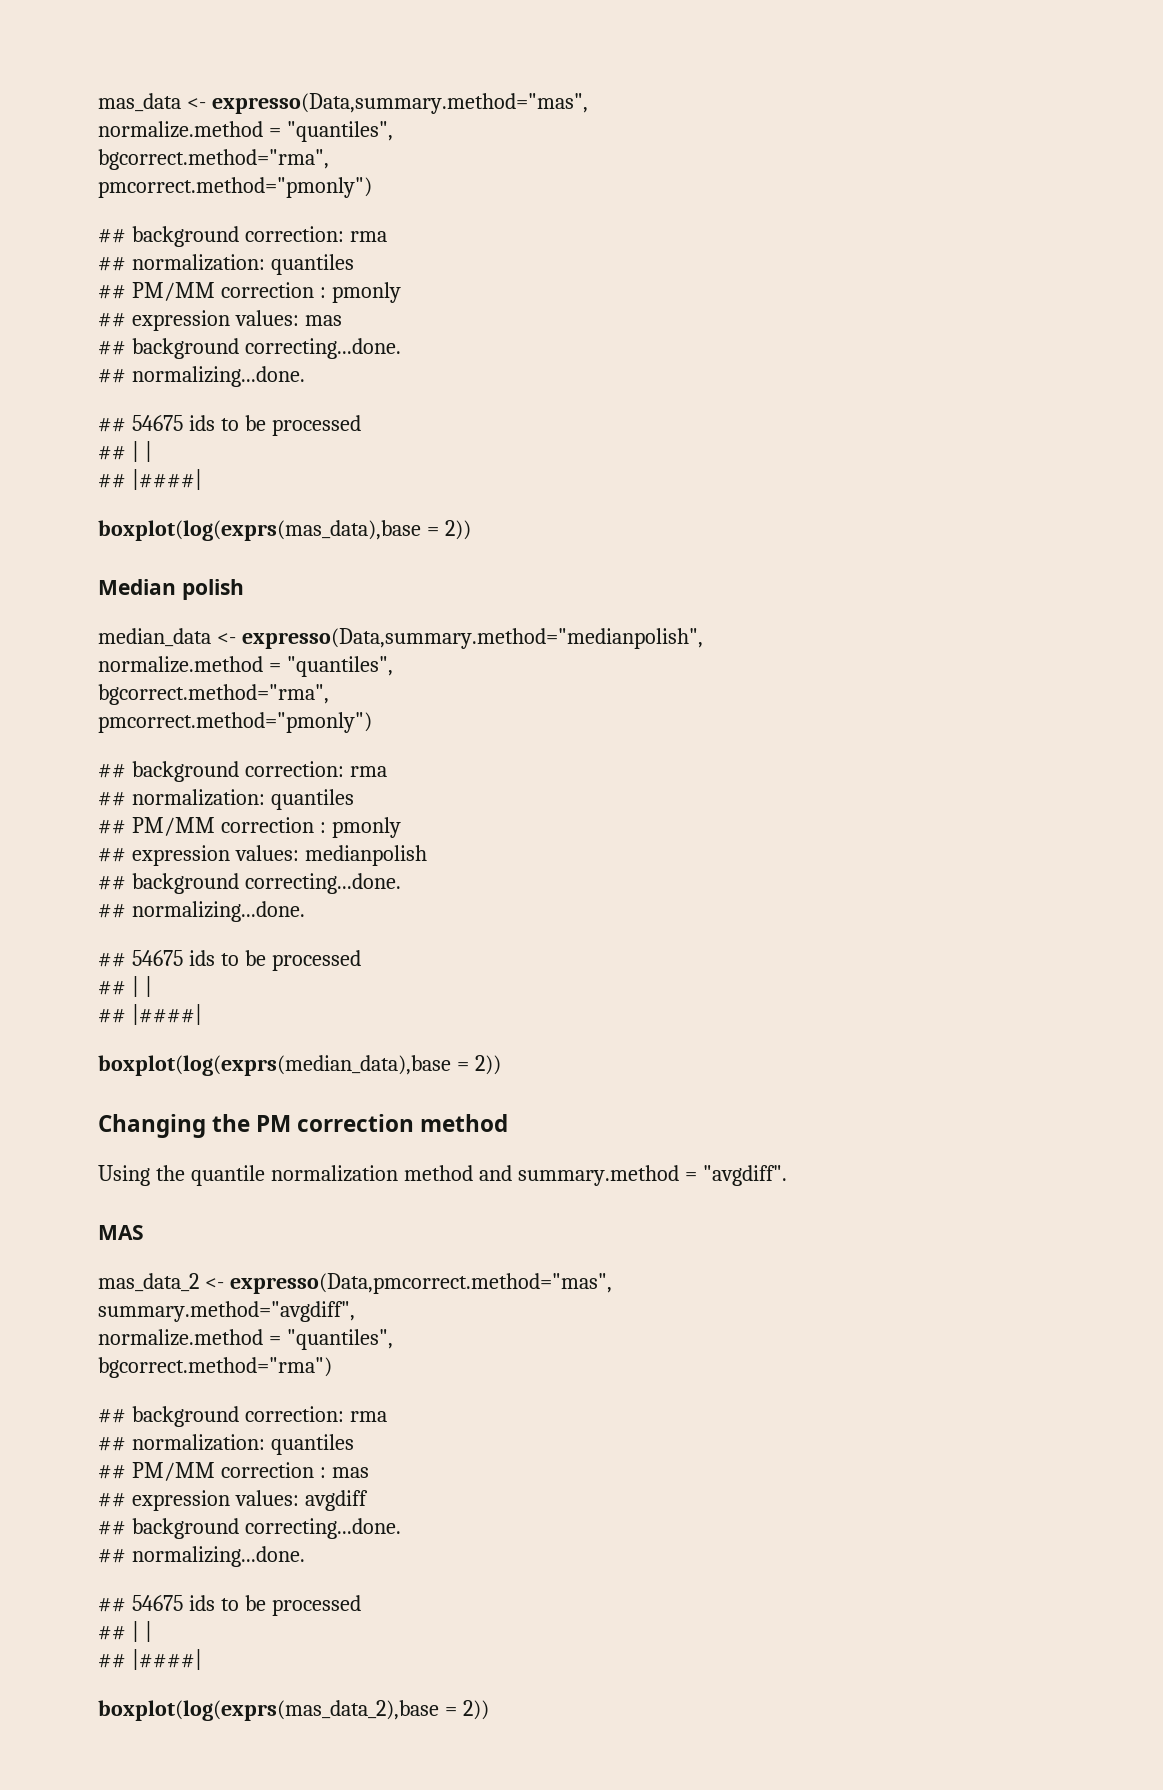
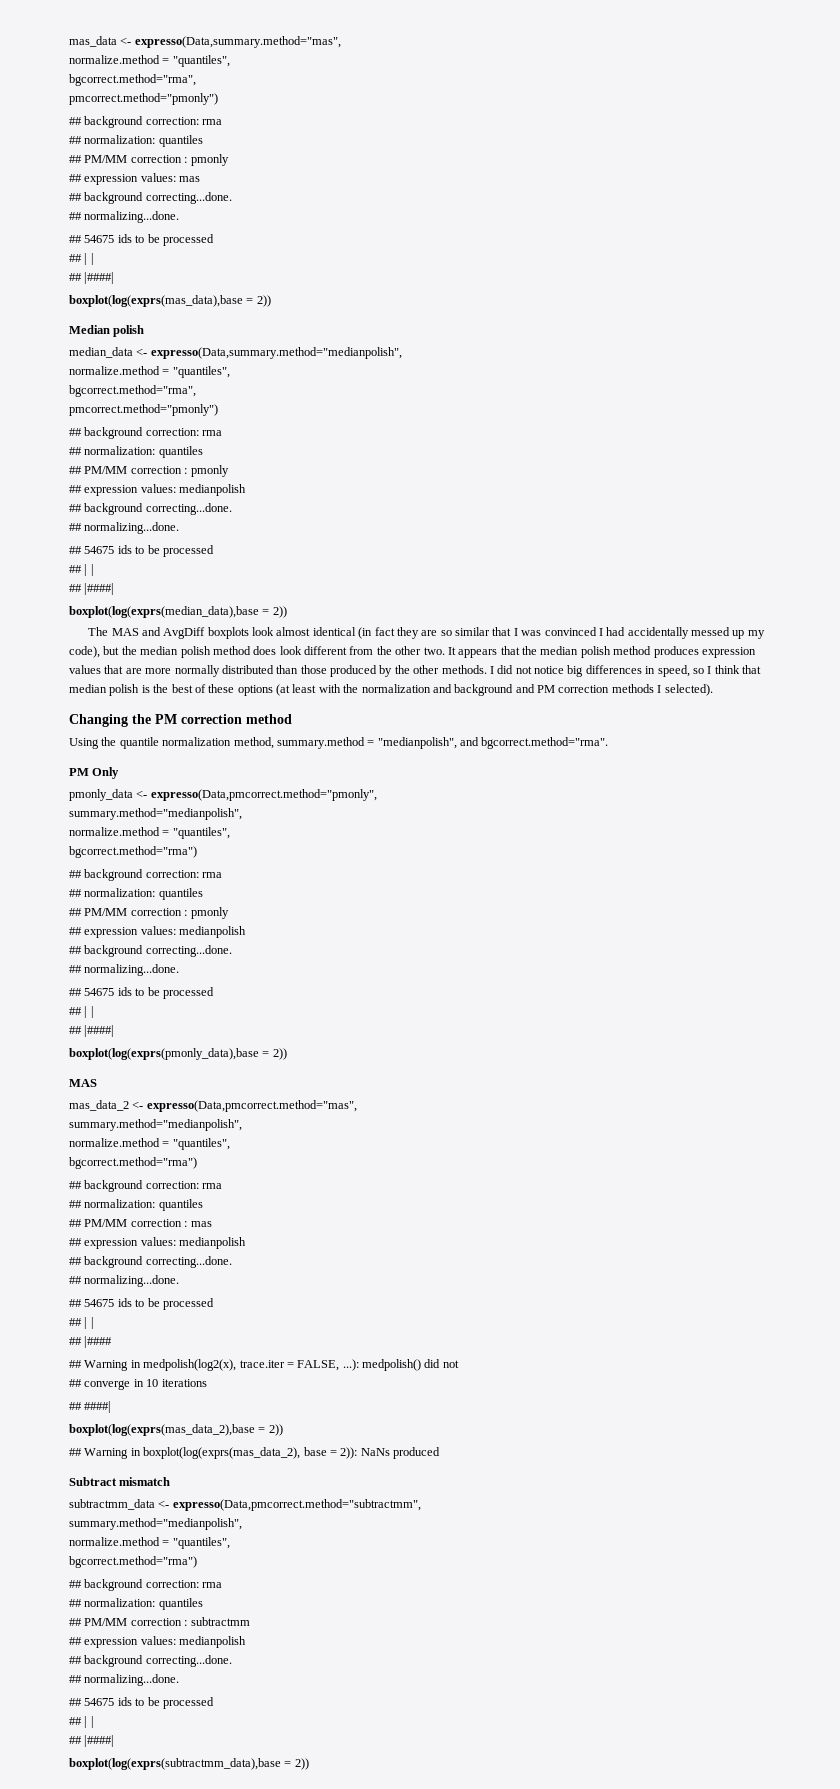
+ The MAS and AvgDiff boxplots look almost identical (in fact they are so similar that I was convinced I had accidentally messed up my code), but the median polish method does look different from the other two. It appears that the median polish method produces expression values that are more normally distributed than those produced by the other methods. I did not notice big differences in speed, so I think that median polish is the best of these options (at least with the normalization and background and PM correction methods I selected).
- Using the quantile normalization method and summary.method = "avgdiff".
+ Using the quantile normalization method, summary.method = "medianpolish", and bgcorrect.method="rma".
+ PM Only
+ pmonly_data <- expresso(Data,pmcorrect.method="pmonly",
+ summary.method="medianpolish",
+ normalize.method = "quantiles",
+ bgcorrect.method="rma")
+ ## background correction: rma
+ ## normalization: quantiles
+ ## PM/MM correction : pmonly
+ ## expression values: medianpolish
+ ## background correcting...done.
+ ## normalizing...done.
+ ## 54675 ids to be processed
+ ## | |
+ ## |####|
+ boxplot(log(exprs(pmonly_data),base = 2))
  mas_data_2 <- expresso(Data,pmcorrect.method="mas",
- summary.method="avgdiff",
+ summary.method="medianpolish",
  ## PM/MM correction : mas
- ## expression values: avgdiff
+ ## expression values: medianpolish
+ ## background correcting...done.
+ ## normalizing...done.
+ ## 54675 ids to be processed
+ ## | |
+ ## |####
+ ## Warning in medpolish(log2(x), trace.iter = FALSE, ...): medpolish() did not
+ ## converge in 10 iterations
+ ## ####|
+ boxplot(log(exprs(mas_data_2),base = 2))
+ ## Warning in boxplot(log(exprs(mas_data_2), base = 2)): NaNs produced
+ Subtract mismatch
+ subtractmm_data <- expresso(Data,pmcorrect.method="subtractmm",
+ summary.method="medianpolish",
+ normalize.method = "quantiles",
+ bgcorrect.method="rma")
+ ## background correction: rma
+ ## normalization: quantiles
+ ## PM/MM correction : subtractmm
+ ## expression values: medianpolish
- boxplot(log(exprs(mas_data_2),base = 2))
+ boxplot(log(exprs(subtractmm_data),base = 2))

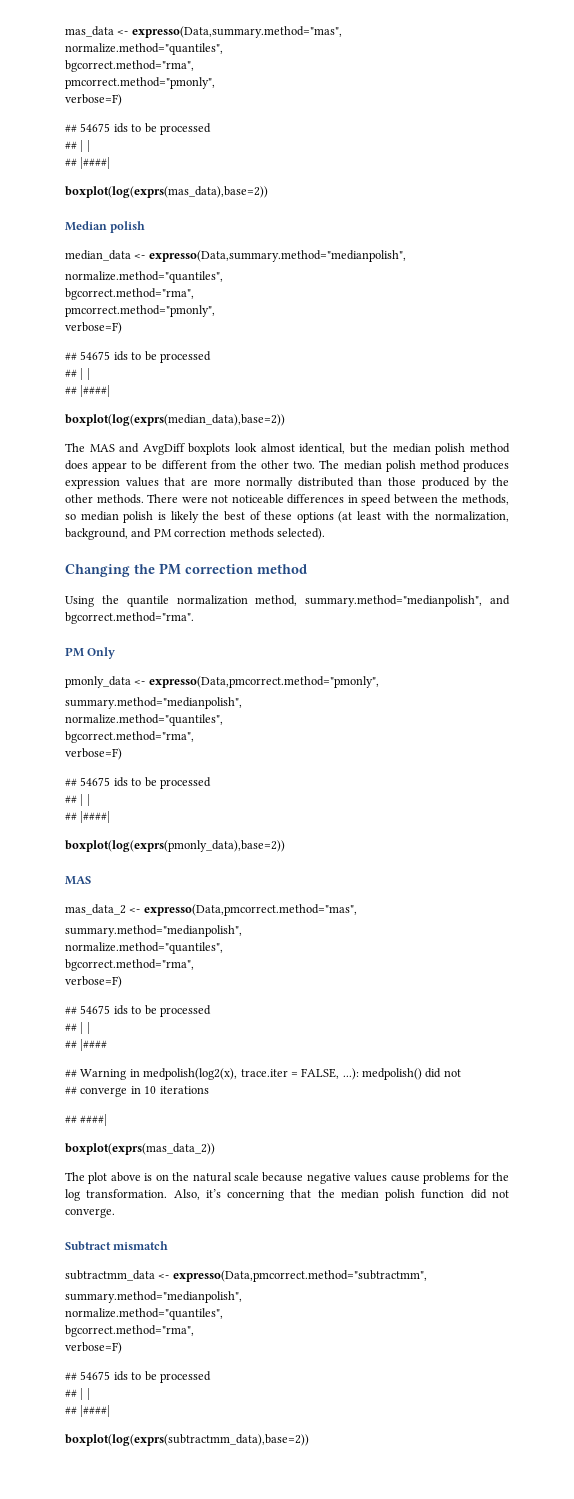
  mas_data <- expresso(Data,summary.method="mas",
- normalize.method = "quantiles",
+ normalize.method="quantiles",
  bgcorrect.method="rma",
- pmcorrect.method="pmonly")
- ## background correction: rma
- ## normalization: quantiles
- ## PM/MM correction : pmonly
- ## expression values: mas
- ## background correcting...done.
- ## normalizing...done.
+ pmcorrect.method="pmonly",
+ verbose=F)
- boxplot(log(exprs(mas_data),base = 2))
+ boxplot(log(exprs(mas_data),base=2))
  median_data <- expresso(Data,summary.method="medianpolish",
- normalize.method = "quantiles",
+ normalize.method="quantiles",
  bgcorrect.method="rma",
- pmcorrect.method="pmonly")
- ## background correction: rma
- ## normalization: quantiles
- ## PM/MM correction : pmonly
- ## expression values: medianpolish
- ## background correcting...done.
- ## normalizing...done.
+ pmcorrect.method="pmonly",
+ verbose=F)
- boxplot(log(exprs(median_data),base = 2))
+ boxplot(log(exprs(median_data),base=2))
- The MAS and AvgDiff boxplots look almost identical (in fact they are so similar that I was convinced I had accidentally messed up my code), but the median polish method does look different from the other two.
+ The MAS and AvgDiff boxplots look almost identical, but the median polish method does appear to be different from the other two.
- It appears that the median polish method produces expression values that are more normally distributed than those produced by the other methods.
+ The median polish method produces expression values that are more normally distributed than those produced by the other methods.
- I did not notice big differences in speed, so I think that median polish is the best of these options (at least with the normalization and background and PM correction methods I selected).
+ There were not noticeable differences in speed between the methods, so median polish is likely the best of these options (at least with the normalization, background, and PM correction methods selected).
- Using the quantile normalization method, summary.method = "medianpolish", and bgcorrect.method="rma".
+ Using the quantile normalization method, summary.method="medianpolish", and bgcorrect.method="rma".
  pmonly_data <- expresso(Data,pmcorrect.method="pmonly",
  summary.method="medianpolish",
- normalize.method = "quantiles",
- bgcorrect.method="rma")
- ## background correction: rma
- ## normalization: quantiles
- ## PM/MM correction : pmonly
- ## expression values: medianpolish
- ## background correcting...done.
- ## normalizing...done.
+ normalize.method="quantiles",
+ bgcorrect.method="rma",
+ verbose=F)
- boxplot(log(exprs(pmonly_data),base = 2))
+ boxplot(log(exprs(pmonly_data),base=2))
  mas_data_2 <- expresso(Data,pmcorrect.method="mas",
  summary.method="medianpolish",
- normalize.method = "quantiles",
- bgcorrect.method="rma")
- ## background correction: rma
- ## normalization: quantiles
- ## PM/MM correction : mas
- ## expression values: medianpolish
- ## background correcting...done.
- ## normalizing...done.
+ normalize.method="quantiles",
+ bgcorrect.method="rma",
+ verbose=F)
- boxplot(log(exprs(mas_data_2),base = 2))
- ## Warning in boxplot(log(exprs(mas_data_2), base = 2)): NaNs produced
+ boxplot(exprs(mas_data_2))
+ The plot above is on the natural scale because negative values cause problems for the log transformation. Also, it’s concerning that the median polish function did not converge.
  subtractmm_data <- expresso(Data,pmcorrect.method="subtractmm",
  summary.method="medianpolish",
- normalize.method = "quantiles",
- bgcorrect.method="rma")
- ## background correction: rma
- ## normalization: quantiles
- ## PM/MM correction : subtractmm
- ## expression values: medianpolish
- ## background correcting...done.
- ## normalizing...done.
+ normalize.method="quantiles",
+ bgcorrect.method="rma",
+ verbose=F)
- boxplot(log(exprs(subtractmm_data),base = 2))
+ boxplot(log(exprs(subtractmm_data),base=2))

